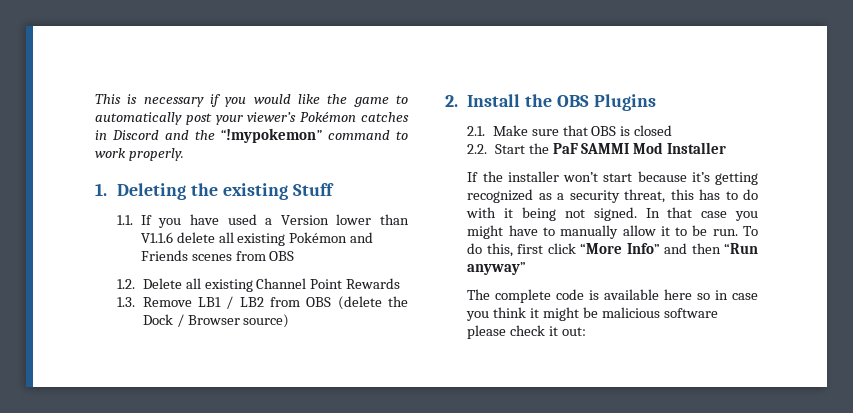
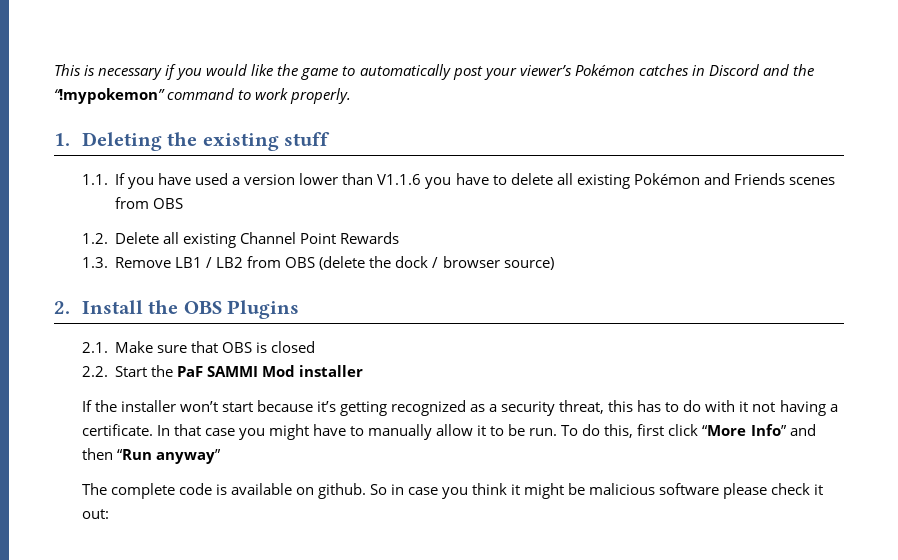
- 1. Deleting the existing Stuff
+ 1. Deleting the existing stuff
- 1.1. If you have used a Version lower than V1.1.6 delete all existing Pokémon and Friends scenes from OBS
+ 1.1. If you have used a version lower than V1.1.6 you have to delete all existing Pokémon and Friends scenes from OBS
- 1.3. Remove LB1 / LB2 from OBS (delete the Dock / Browser source)
+ 1.3. Remove LB1 / LB2 from OBS (delete the dock / browser source)
- 2.2. Start the PaF SAMMI Mod Installer
+ 2.2. Start the PaF SAMMI Mod installer
- If the installer won’t start because it’s getting recognized as a security threat, this has to do with it being not signed.
+ If the installer won’t start because it’s getting recognized as a security threat, this has to do with it not having a certificate.
- The complete code is available here so in case you think it might be malicious software please check it out:
+ The complete code is available on github. So in case you think it might be malicious software please check it out:

